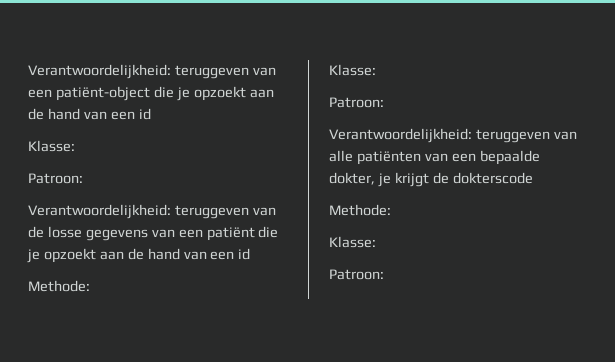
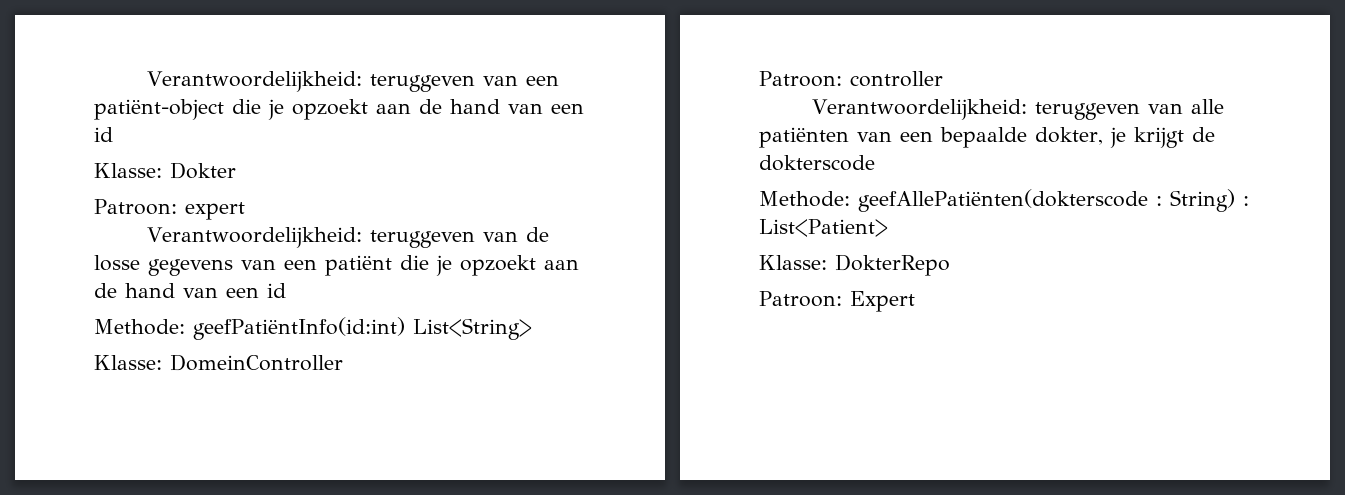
  Verantwoordelijkheid: teruggeven van een patiënt-object die je opzoekt aan de hand van een id
- Klasse:
- Patroon:
+ Klasse: Dokter
+ Patroon: expert
  Verantwoordelijkheid: teruggeven van de losse gegevens van een patiënt die je opzoekt aan de hand van een id
- Methode:
- Klasse:
- Patroon:
+ Methode: geefPatiëntInfo(id:int) List<String>
+ Klasse: DomeinController
+ Patroon: controller
  Verantwoordelijkheid: teruggeven van alle patiënten van een bepaalde dokter, je krijgt de dokterscode
- Methode:
- Klasse:
- Patroon:
+ Methode: geefAllePatiënten(dokterscode : String) : List<Patient>
+ Klasse: DokterRepo
+ Patroon: Expert

